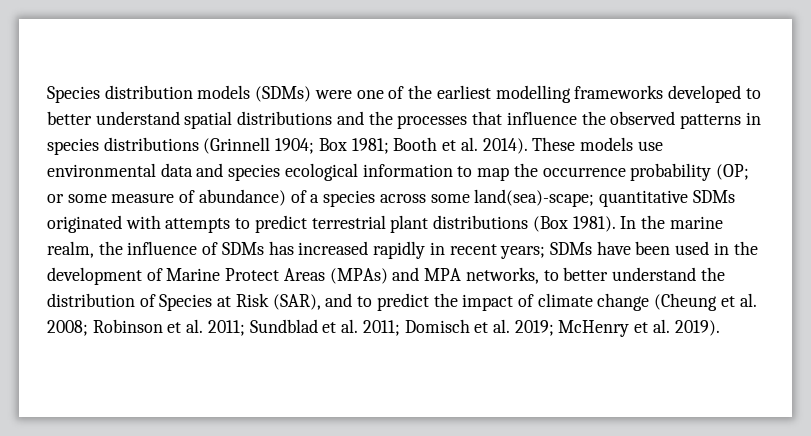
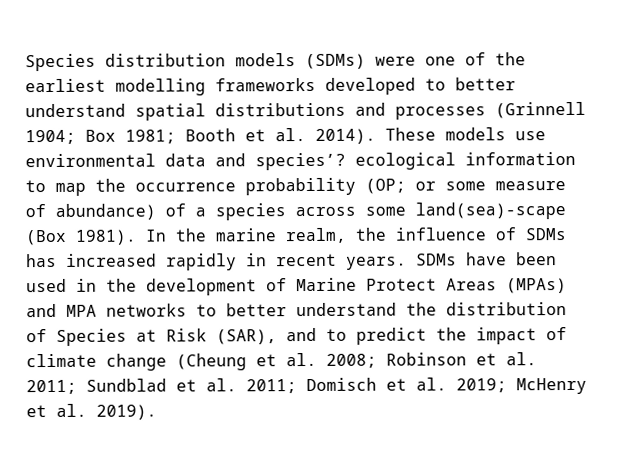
- Species distribution models (SDMs) were one of the earliest modelling frameworks developed to better understand spatial distributions and the processes that influence the observed patterns in species distributions (Grinnell 1904; Box 1981; Booth et al. 2014).
+ Species distribution models (SDMs) were one of the earliest modelling frameworks developed to better understand spatial distributions and processes (Grinnell 1904; Box 1981; Booth et al. 2014).
- These models use environmental data and species ecological information to map the occurrence probability (OP; or some measure of abundance) of a species across some land(sea)-scape; quantitative SDMs originated with attempts to predict terrestrial plant distributions (Box 1981).
+ These models use environmental data and species’? ecological information to map the occurrence probability (OP; or some measure of abundance) of a species across some land(sea)-scape (Box 1981).
- In the marine realm, the influence of SDMs has increased rapidly in recent years;
+ In the marine realm, the influence of SDMs has increased rapidly in recent years.
- SDMs have been used in the development of Marine Protect Areas (MPAs) and MPA networks, to better understand the distribution of Species at Risk (SAR), and to predict the impact of climate change (Cheung et al. 2008;
+ SDMs have been used in the development of Marine Protect Areas (MPAs) and MPA networks to better understand the distribution of Species at Risk (SAR), and to predict the impact of climate change (Cheung et al. 2008;

